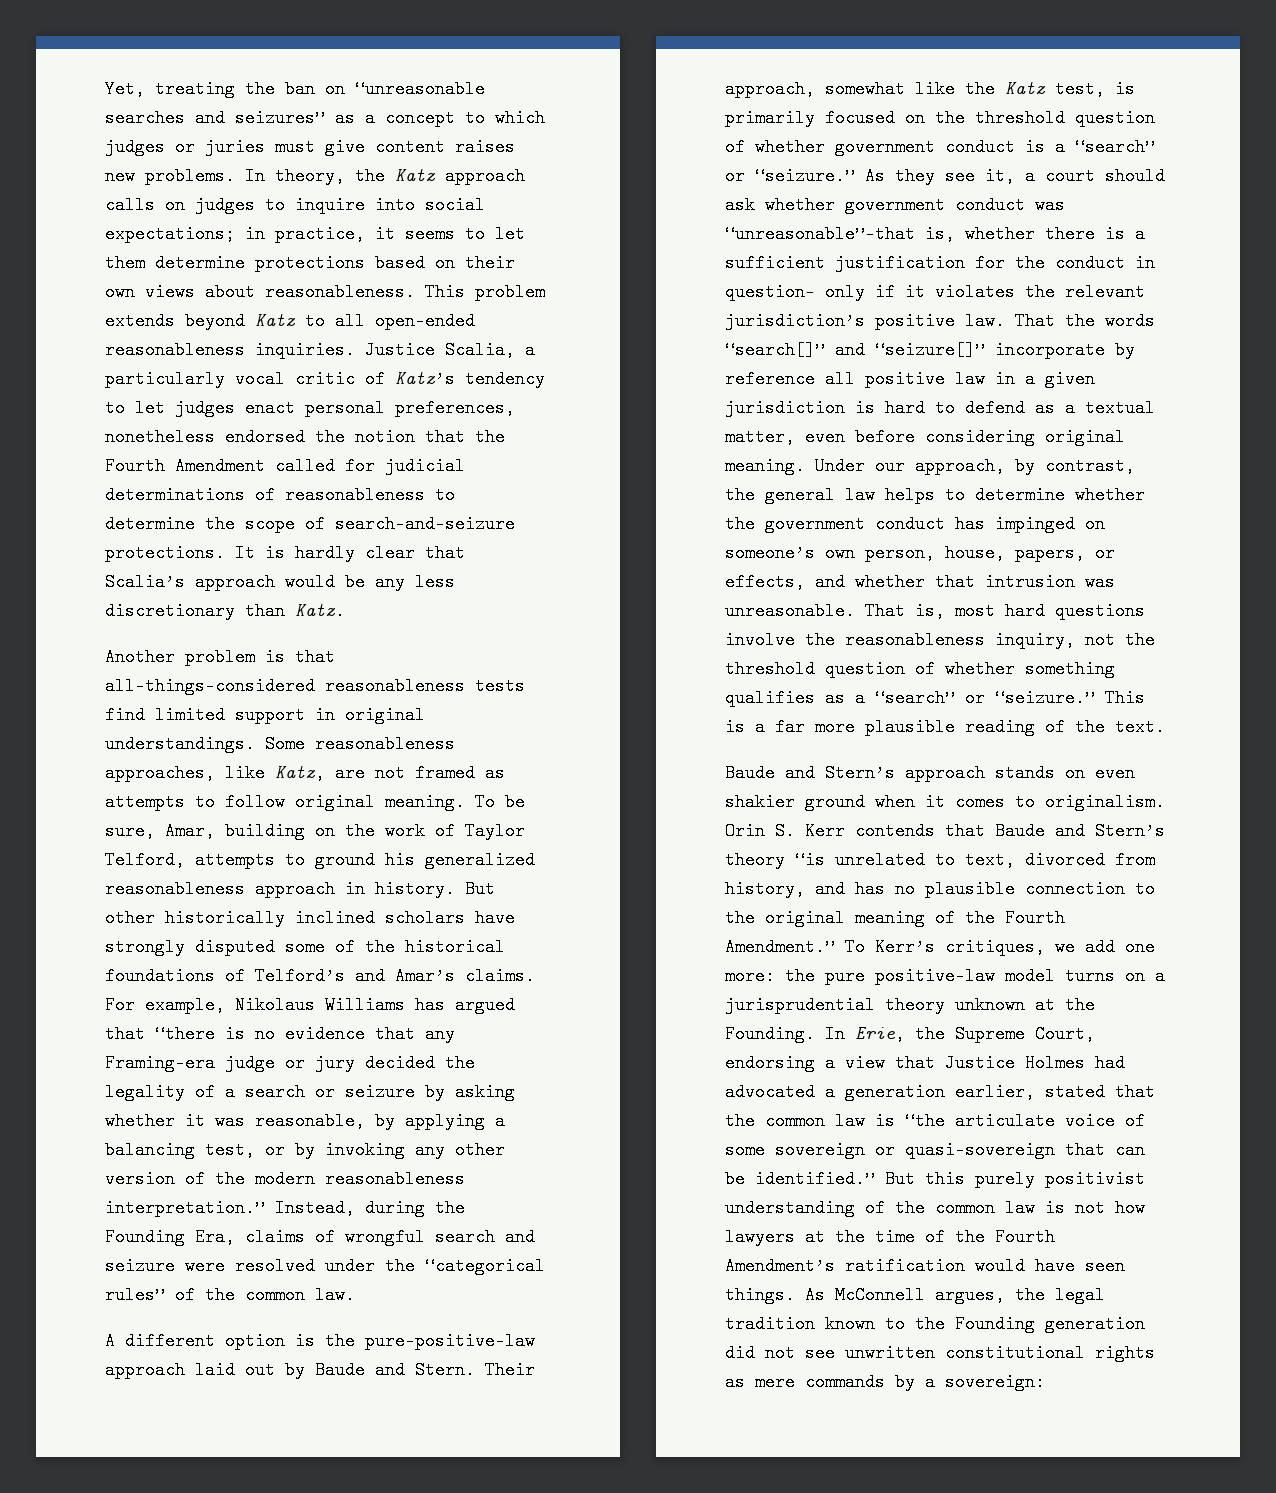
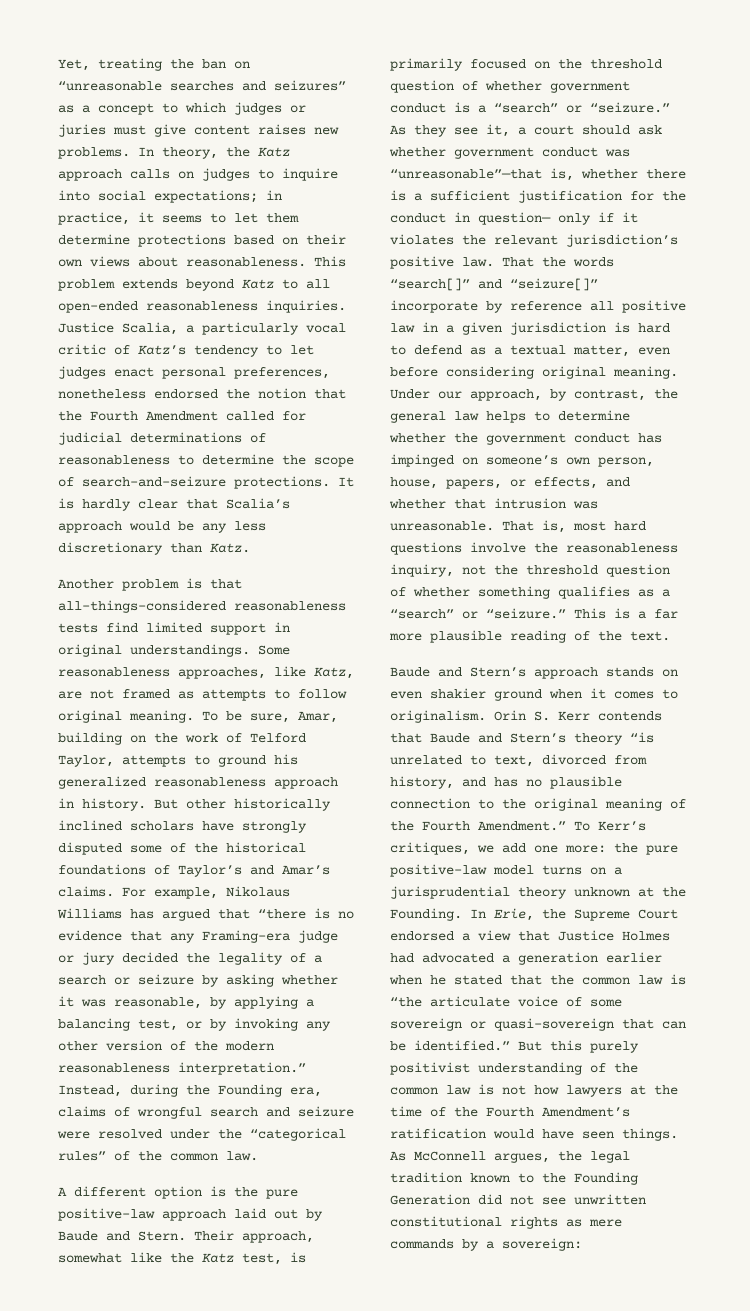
- To be sure, Amar, building on the work of Taylor Telford, attempts to ground his generalized reasonableness approach in history.
+ To be sure, Amar, building on the work of Telford Taylor, attempts to ground his generalized reasonableness approach in history.
- But other historically inclined scholars have strongly disputed some of the historical foundations of Telford’s and Amar’s claims.
+ But other historically inclined scholars have strongly disputed some of the historical foundations of Taylor’s and Amar’s claims.
- Instead, during the Founding Era, claims of wrongful search and seizure were resolved under the “categorical rules” of the common law.
+ Instead, during the Founding era, claims of wrongful search and seizure were resolved under the “categorical rules” of the common law.
- A different option is the pure-positive-law approach laid out by Baude and Stern.
+ A different option is the pure positive-law approach laid out by Baude and Stern.
- In Erie, the Supreme Court, endorsing a view that Justice Holmes had advocated a generation earlier, stated that the common law is “the articulate voice of some sovereign or quasi-sovereign that can be identified.”
+ In Erie, the Supreme Court endorsed a view that Justice Holmes had advocated a generation earlier when he stated that the common law is “the articulate voice of some sovereign or quasi-sovereign that can be identified.”
- As McConnell argues, the legal tradition known to the Founding generation did not see unwritten constitutional rights as mere commands by a sovereign:
+ As McConnell argues, the legal tradition known to the Founding Generation did not see unwritten constitutional rights as mere commands by a sovereign:

